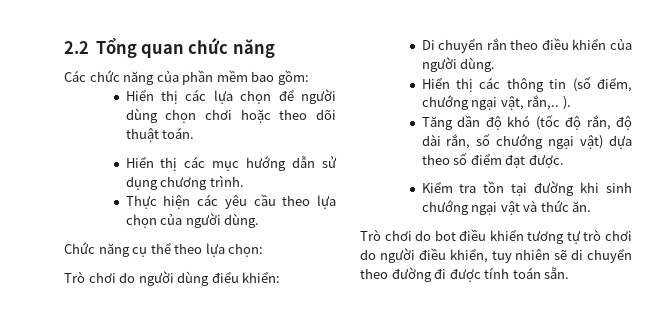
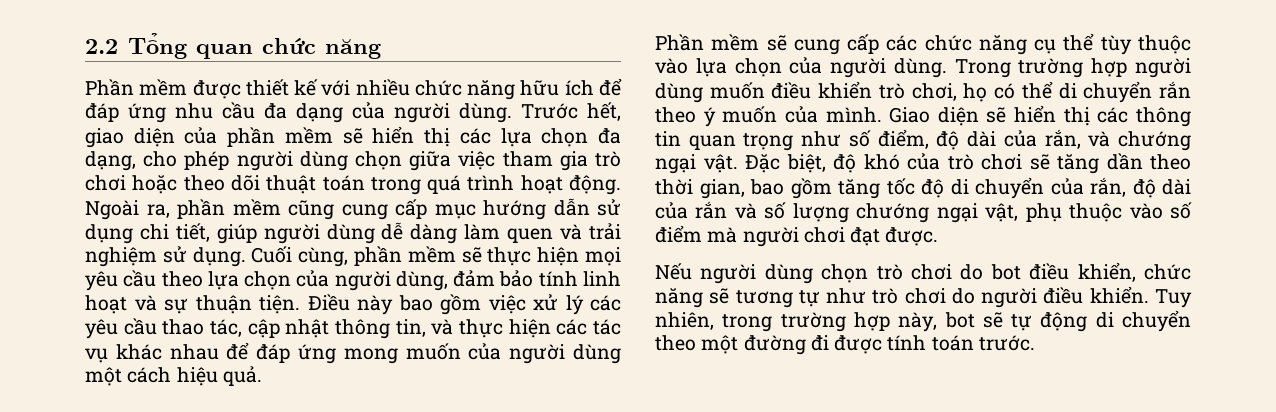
- Các chức năng của phần mềm bao gồm:
- Hiển thị các lựa chọn để người dùng chọn chơi hoặc theo dõi thuật toán.
- Hiển thị các mục hướng dẫn sử dụng chương trình.
- Thực hiện các yêu cầu theo lựa chọn của người dùng.
- Chức năng cụ thể theo lựa chọn:
- Trò chơi do người dùng điểu khiển:
- Di chuyển rắn theo điều khiển của người dùng.
- Hiển thị các thông tin (số điểm, chướng ngại vật, rắn,.. ).
- Tăng dần độ khó (tốc độ rắn, độ dài rắn, số chướng ngại vật) dựa theo số điểm đạt được.
- Kiểm tra tồn tại đường khi sinh chướng ngại vật và thức ăn.
- Trò chơi do bot điều khiển tương tự trò chơi do người điều khiển, tuy nhiên sẽ di chuyển theo đường đi được tính toán sẵn.
+ Phần mềm được thiết kế với nhiều chức năng hữu ích để đáp ứng nhu cầu đa dạng của người dùng. Trước hết, giao diện của phần mềm sẽ hiển thị các lựa chọn đa dạng, cho phép người dùng chọn giữa việc tham gia trò chơi hoặc theo dõi thuật toán trong quá trình hoạt động. Ngoài ra, phần mềm cũng cung cấp mục hướng dẫn sử dụng chi tiết, giúp người dùng dễ dàng làm quen và trải nghiệm sử dụng. Cuối cùng, phần mềm sẽ thực hiện mọi yêu cầu theo lựa chọn của người dùng, đảm bảo tính linh hoạt và sự thuận tiện. Điều này bao gồm việc xử lý các yêu cầu thao tác, cập nhật thông tin, và thực hiện các tác vụ khác nhau để đáp ứng mong muốn của người dùng một cách hiệu quả.
+ Phần mềm sẽ cung cấp các chức năng cụ thể tùy thuộc vào lựa chọn của người dùng. Trong trường hợp người dùng muốn điều khiển trò chơi, họ có thể di chuyển rắn theo ý muốn của mình. Giao diện sẽ hiển thị các thông tin quan trọng như số điểm, độ dài của rắn, và chướng ngại vật. Đặc biệt, độ khó của trò chơi sẽ tăng dần theo thời gian, bao gồm tăng tốc độ di chuyển của rắn, độ dài của rắn và số lượng chướng ngại vật, phụ thuộc vào số điểm mà người chơi đạt được.
+ Nếu người dùng chọn trò chơi do bot điều khiển, chức năng sẽ tương tự như trò chơi do người điều khiển. Tuy nhiên, trong trường hợp này, bot sẽ tự động di chuyển theo một đường đi được tính toán trước.

